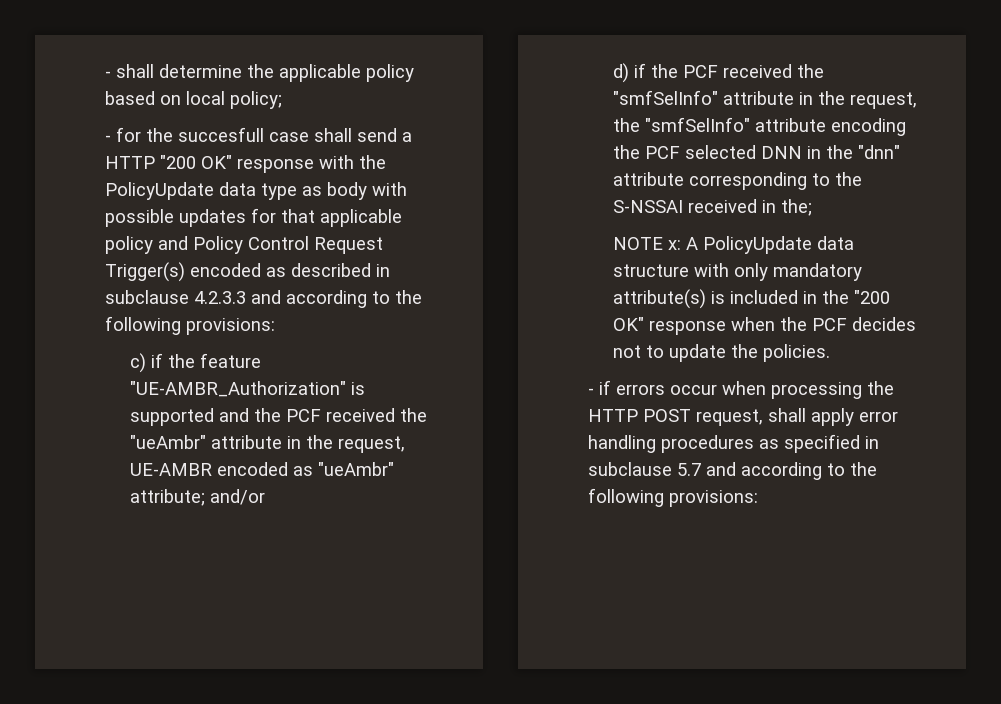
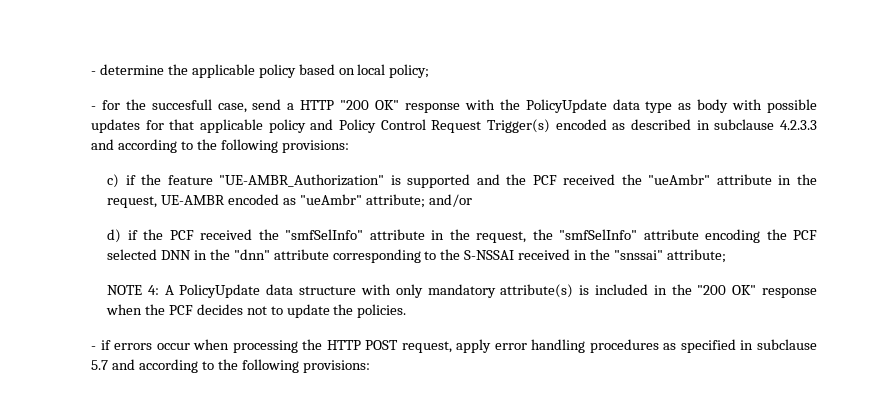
- - shall determine the applicable policy based on local policy;
+ - determine the applicable policy based on local policy;
- - for the succesfull case shall send a HTTP "200 OK" response with the PolicyUpdate data type as body with possible updates for that applicable policy and Policy Control Request Trigger(s) encoded as described in subclause 4.2.3.3 and according to the following provisions:
+ - for the succesfull case, send a HTTP "200 OK" response with the PolicyUpdate data type as body with possible updates for that applicable policy and Policy Control Request Trigger(s) encoded as described in subclause 4.2.3.3 and according to the following provisions:
- d) if the PCF received the "smfSelInfo" attribute in the request, the "smfSelInfo" attribute encoding the PCF selected DNN in the "dnn" attribute corresponding to the S-NSSAI received in the;
+ d) if the PCF received the "smfSelInfo" attribute in the request, the "smfSelInfo" attribute encoding the PCF selected DNN in the "dnn" attribute corresponding to the S-NSSAI received in the "snssai" attribute;
- NOTE x: A PolicyUpdate data structure with only mandatory attribute(s) is included in the "200 OK" response when the PCF decides not to update the policies.
+ NOTE 4: A PolicyUpdate data structure with only mandatory attribute(s) is included in the "200 OK" response when the PCF decides not to update the policies.
- - if errors occur when processing the HTTP POST request, shall apply error handling procedures as specified in subclause 5.7 and according to the following provisions:
+ - if errors occur when processing the HTTP POST request, apply error handling procedures as specified in subclause 5.7 and according to the following provisions:

